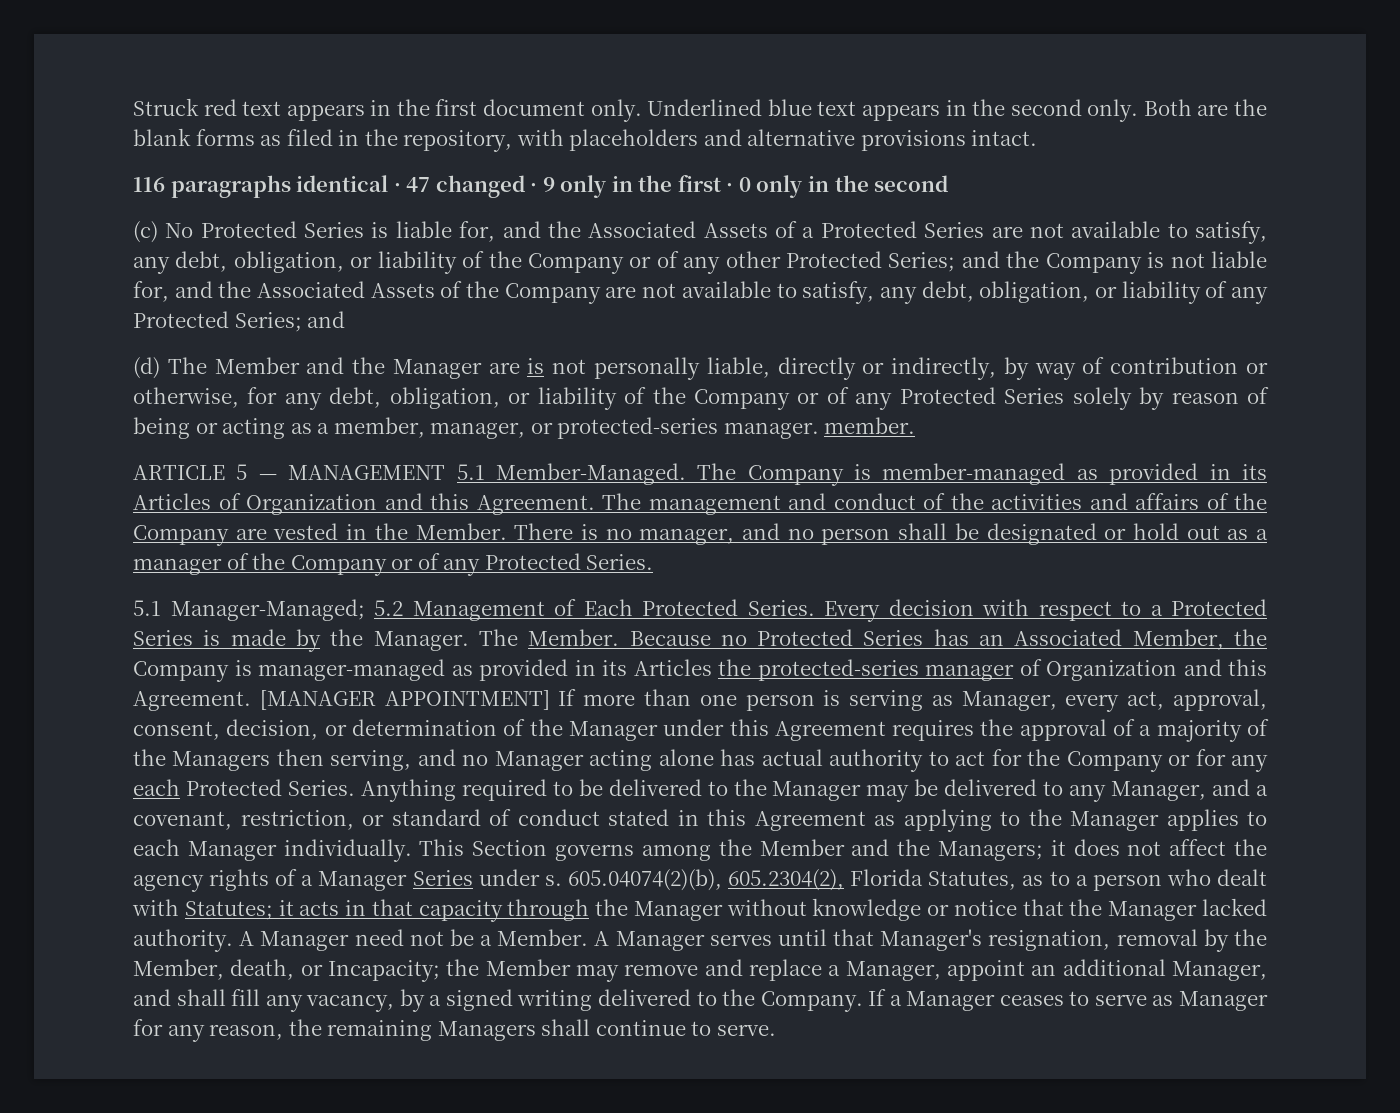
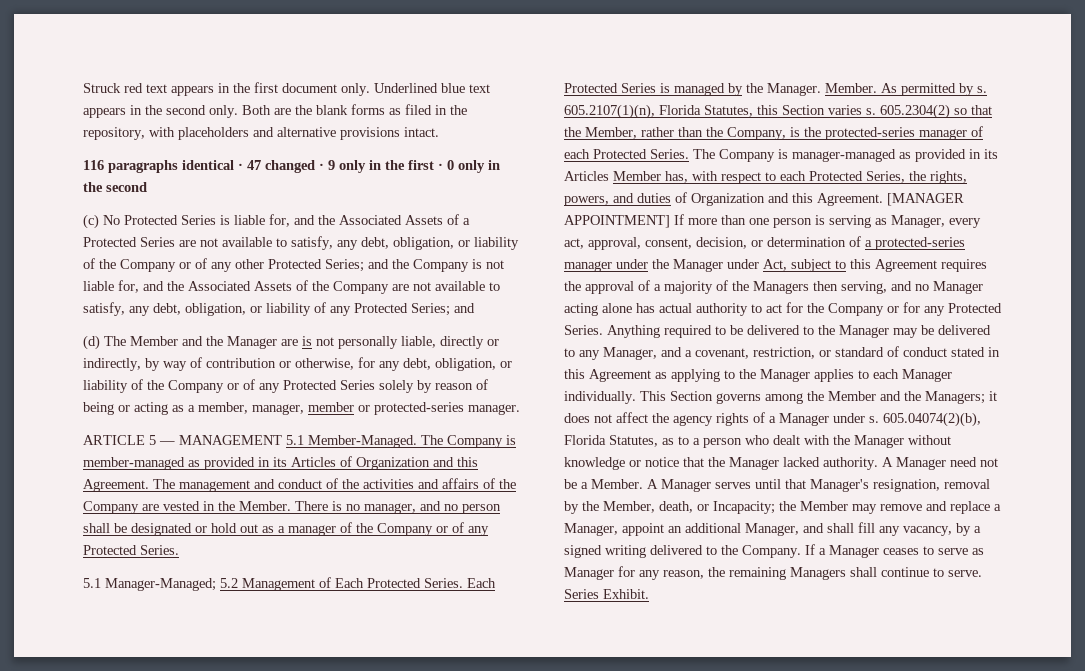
- (d) The Member and the Manager are is not personally liable, directly or indirectly, by way of contribution or otherwise, for any debt, obligation, or liability of the Company or of any Protected Series solely by reason of being or acting as a member, manager, or protected-series manager. member.
+ (d) The Member and the Manager are is not personally liable, directly or indirectly, by way of contribution or otherwise, for any debt, obligation, or liability of the Company or of any Protected Series solely by reason of being or acting as a member, manager, member or protected-series manager.
- Every decision with respect to a Protected Series is made by the Manager.
+ Each Protected Series is managed by the Manager.
- The Member. Because no Protected Series has an Associated Member, the Company is manager-managed as provided in its Articles the protected-series manager of Organization and this Agreement.
+ Member. As permitted by s. 605.2107(1)(n), Florida Statutes, this Section varies s. 605.2304(2) so that the Member, rather than the Company, is the protected-series manager of each Protected Series. The Company is manager-managed as provided in its Articles Member has, with respect to each Protected Series, the rights, powers, and duties of Organization and this Agreement.
- [MANAGER APPOINTMENT] If more than one person is serving as Manager, every act, approval, consent, decision, or determination of the Manager under this Agreement requires the approval of a majority of the Managers then serving, and no Manager acting alone has actual authority to act for the Company or for any each Protected Series.
+ [MANAGER APPOINTMENT] If more than one person is serving as Manager, every act, approval, consent, decision, or determination of a protected-series manager under the Manager under Act, subject to this Agreement requires the approval of a majority of the Managers then serving, and no Manager acting alone has actual authority to act for the Company or for any Protected Series.
- This Section governs among the Member and the Managers; it does not affect the agency rights of a Manager Series under s.
+ This Section governs among the Member and the Managers; it does not affect the agency rights of a Manager under s.
- 605.04074(2)(b), 605.2304(2), Florida Statutes, as to a person who dealt with Statutes; it acts in that capacity through the Manager without knowledge or notice that the Manager lacked authority.
+ 605.04074(2)(b), Florida Statutes, as to a person who dealt with the Manager without knowledge or notice that the Manager lacked authority.
+ Series Exhibit.

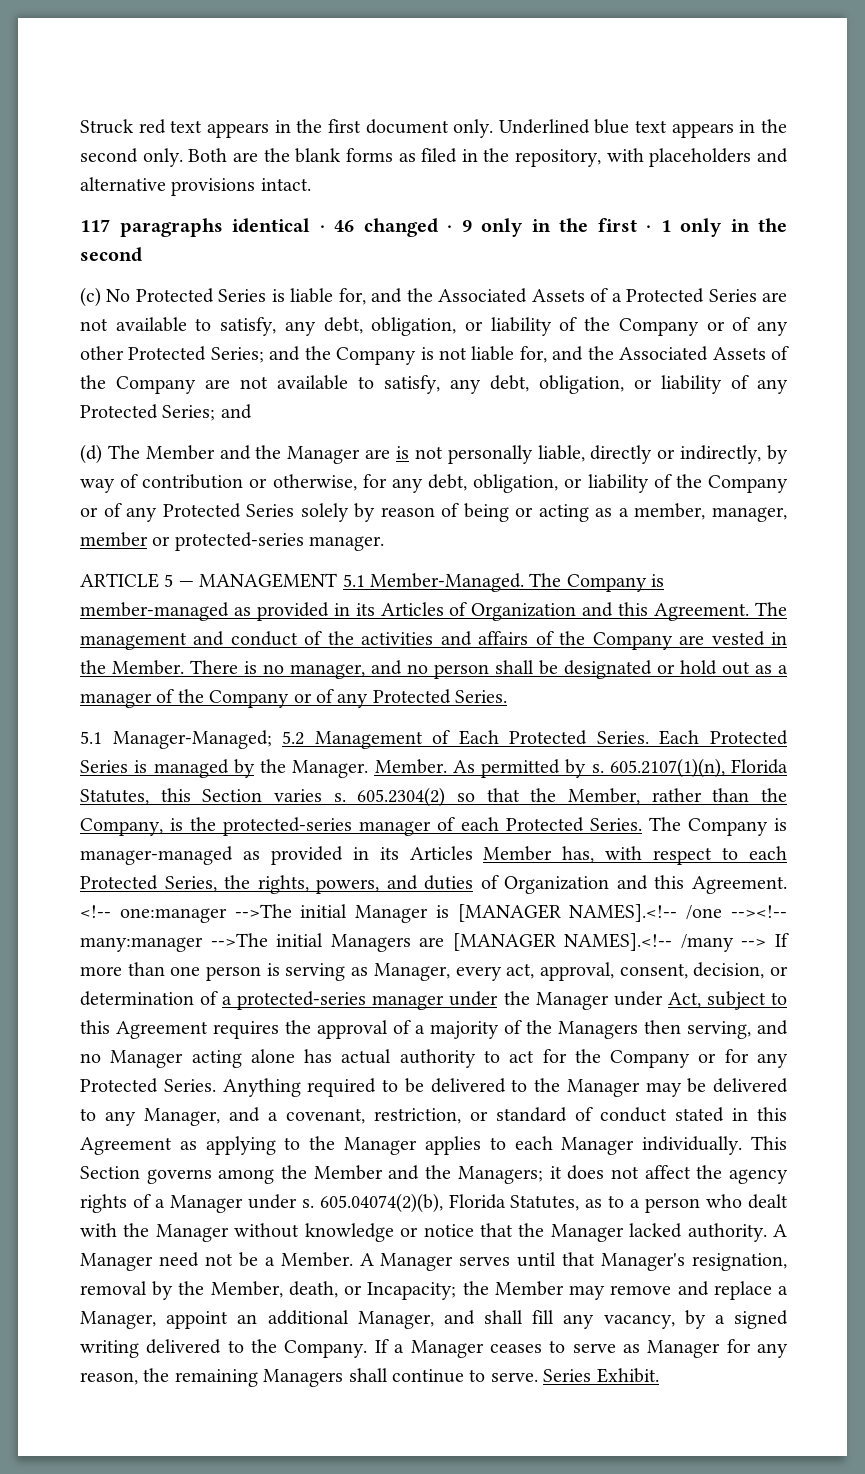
- 116 paragraphs identical · 47 changed · 9 only in the first · 0 only in the second
+ 117 paragraphs identical · 46 changed · 9 only in the first · 1 only in the second
- [MANAGER APPOINTMENT] If more than one person is serving as Manager, every act, approval, consent, decision, or determination of a protected-series manager under the Manager under Act, subject to this Agreement requires the approval of a majority of the Managers then serving, and no Manager acting alone has actual authority to act for the Company or for any Protected Series.
+ <!-- one:manager -->The initial Manager is [MANAGER NAMES].<!-- /one --><!-- many:manager -->The initial Managers are [MANAGER NAMES].<!-- /many --> If more than one person is serving as Manager, every act, approval, consent, decision, or determination of a protected-series manager under the Manager under Act, subject to this Agreement requires the approval of a majority of the Managers then serving, and no Manager acting alone has actual authority to act for the Company or for any Protected Series.

